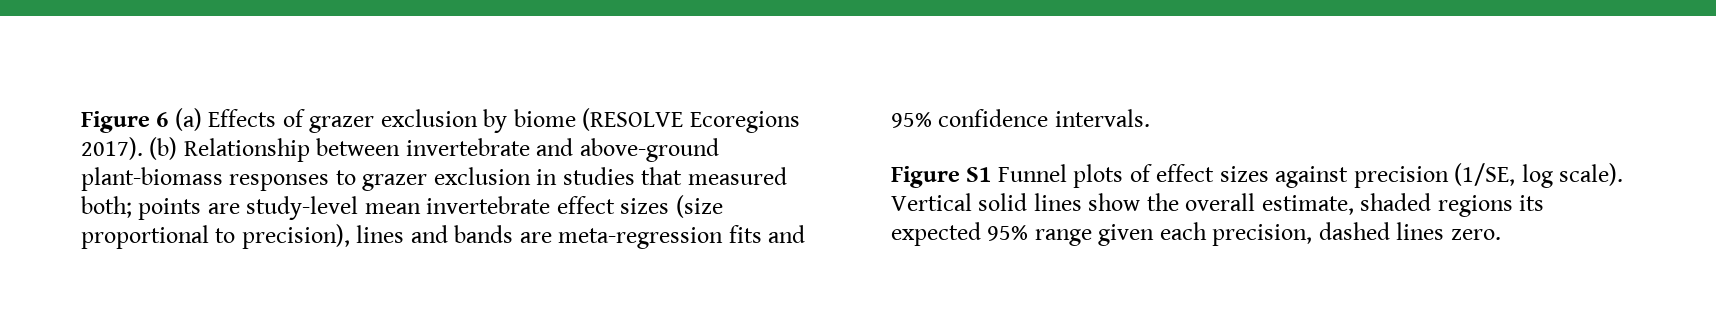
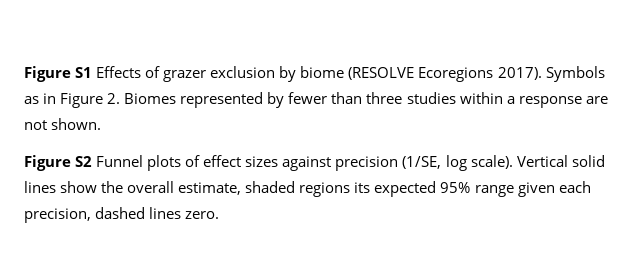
- Figure 6 (a) Effects of grazer exclusion by biome (RESOLVE Ecoregions 2017).
+ Figure S1 Effects of grazer exclusion by biome (RESOLVE Ecoregions 2017).
- (b) Relationship between invertebrate and above-ground plant-biomass responses to grazer exclusion in studies that measured both; points are study-level mean invertebrate effect sizes (size proportional to precision), lines and bands are meta-regression fits and 95% confidence intervals.
- Figure S1 Funnel plots of effect sizes against precision (1/SE, log scale).
+ Symbols as in Figure 2. Biomes represented by fewer than three studies within a response are not shown.
+ Figure S2 Funnel plots of effect sizes against precision (1/SE, log scale).

